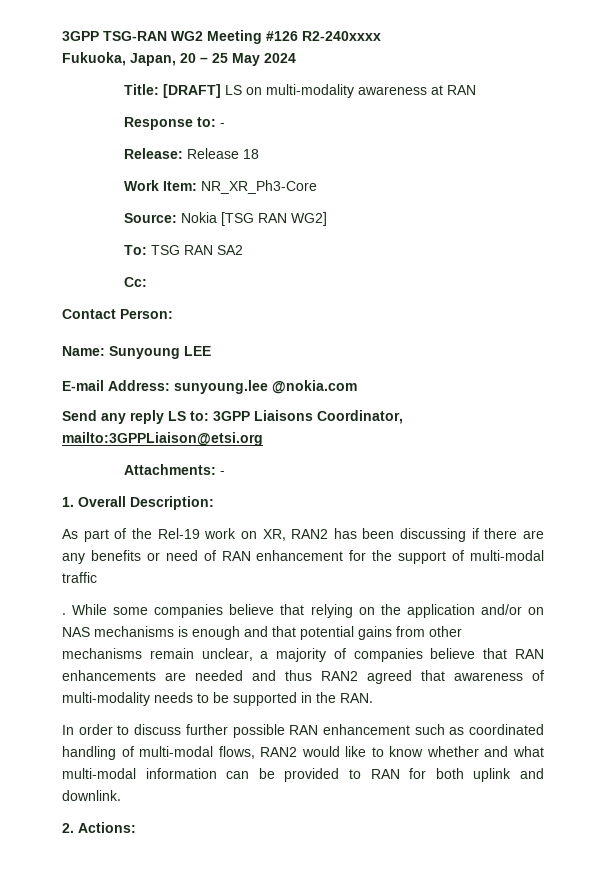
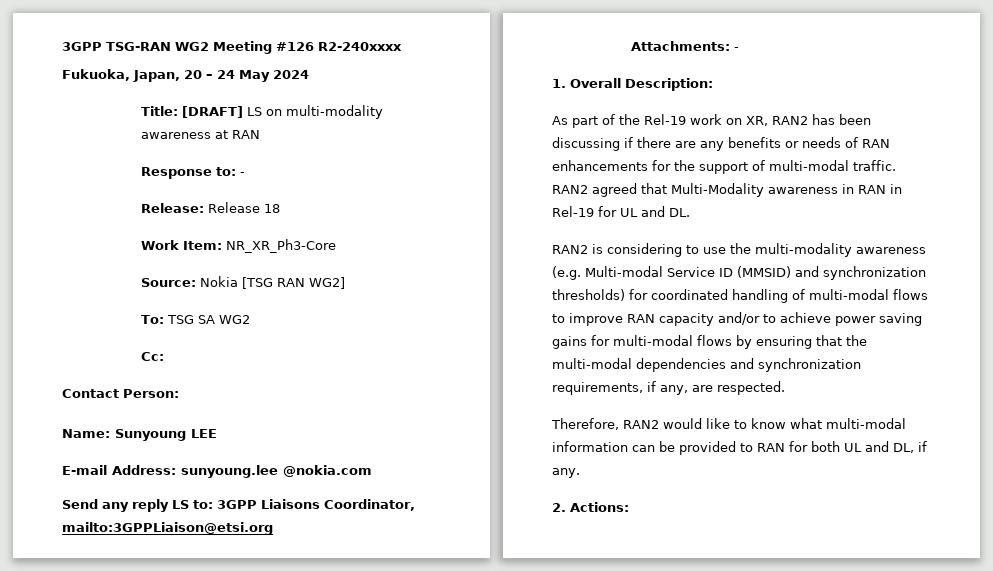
- Fukuoka, Japan, 20 – 25 May 2024
+ Fukuoka, Japan, 20 – 24 May 2024
- To: TSG RAN SA2
+ To: TSG SA WG2
- As part of the Rel-19 work on XR, RAN2 has been discussing if there are any benefits or need of RAN enhancement for the support of multi-modal traffic
- . While some companies believe that relying on the application and/or on NAS mechanisms is enough and that potential gains from other mechanisms remain unclear, a majority of companies believe that RAN enhancements are needed and thus RAN2 agreed that awareness of multi-modality needs to be supported in the RAN.
- In order to discuss further possible RAN enhancement such as coordinated handling of multi-modal flows, RAN2 would like to know whether and what multi-modal information can be provided to RAN for both uplink and downlink.
+ As part of the Rel-19 work on XR, RAN2 has been discussing if there are any benefits or needs of RAN enhancements for the support of multi-modal traffic. RAN2 agreed that Multi-Modality awareness in RAN in Rel-19 for UL and DL.
+ RAN2 is considering to use the multi-modality awareness (e.g. Multi-modal Service ID (MMSID) and synchronization thresholds) for coordinated handling of multi-modal flows to improve RAN capacity and/or to achieve power saving gains for multi-modal flows by ensuring that the multi-modal dependencies and synchronization requirements, if any, are respected.
+ Therefore, RAN2 would like to know what multi-modal information can be provided to RAN for both UL and DL, if any.

